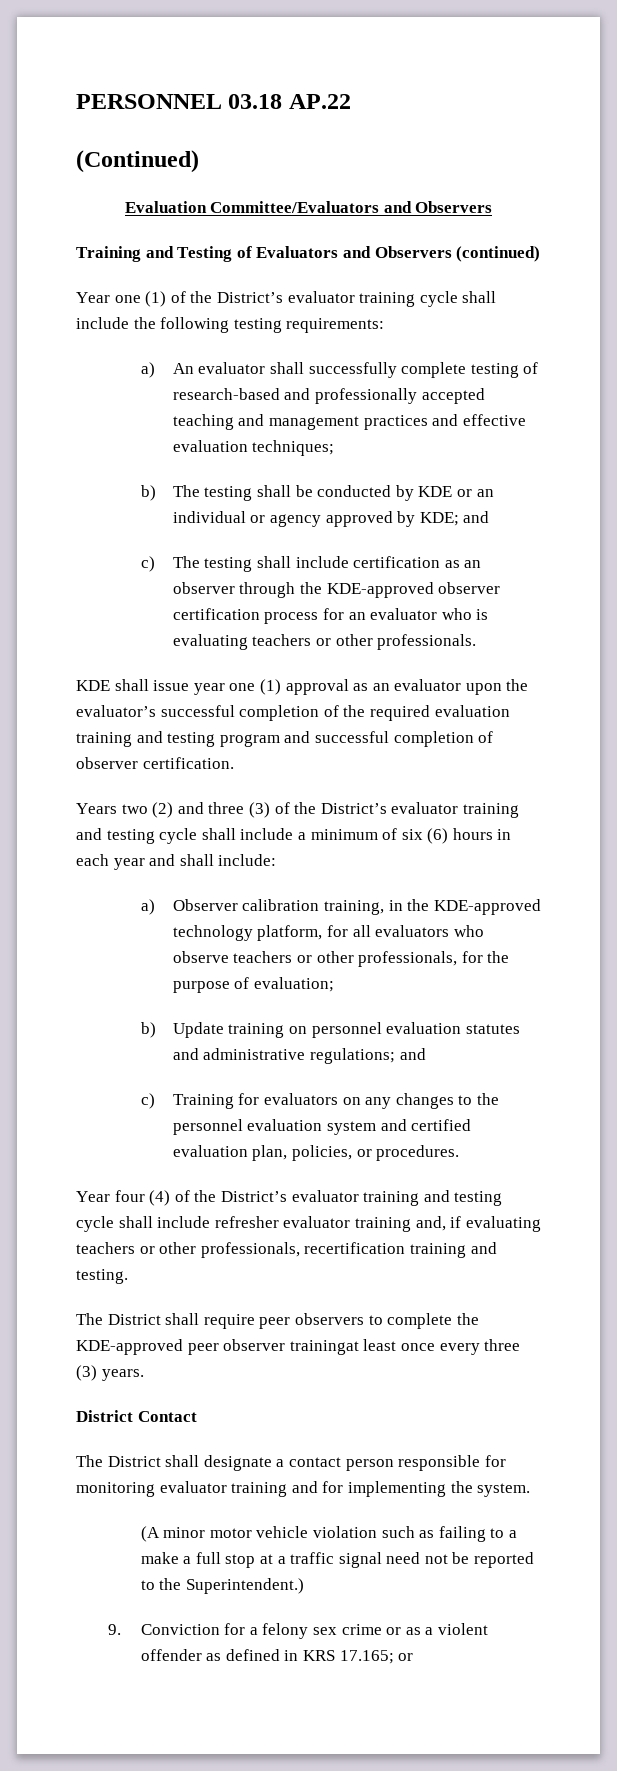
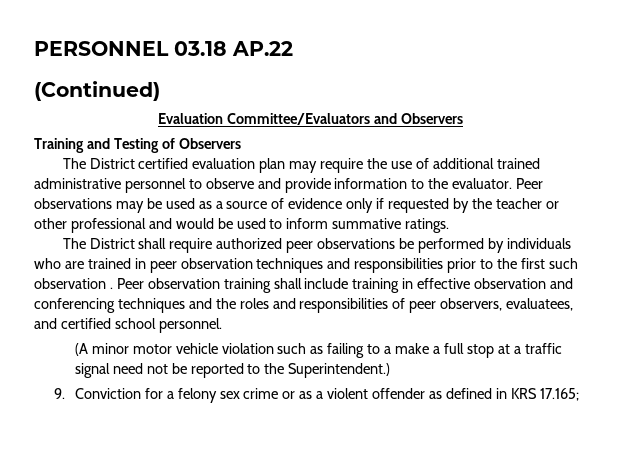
- Training and Testing of Evaluators and Observers (continued)
- Year one (1) of the District’s evaluator training cycle shall include the following testing requirements:
- a) An evaluator shall successfully complete testing of research-based and professionally accepted teaching and management practices and effective evaluation techniques;
- b) The testing shall be conducted by KDE or an individual or agency approved by KDE; and
- c) The testing shall include certification as an observer through the KDE-approved observer certification process for an evaluator who is evaluating teachers or other professionals.
- KDE shall issue year one (1) approval as an evaluator upon the evaluator’s successful completion of the required evaluation training and testing program and successful completion of observer certification.
- Years two (2) and three (3) of the District’s evaluator training and testing cycle shall include a minimum of six (6) hours in each year and shall include:
- a) Observer calibration training, in the KDE-approved technology platform, for all evaluators who observe teachers or other professionals, for the purpose of evaluation;
- b) Update training on personnel evaluation statutes and administrative regulations; and
- c) Training for evaluators on any changes to the personnel evaluation system and certified evaluation plan, policies, or procedures.
- Year four (4) of the District’s evaluator training and testing cycle shall include refresher evaluator training and, if evaluating teachers or other professionals, recertification training and testing.
- The District shall require peer observers to complete the KDE-approved peer observer trainingat least once every three (3) years.
- District Contact
- The District shall designate a contact person responsible for monitoring evaluator training and for implementing the system.
+ Training and Testing of Observers
+ The District certified evaluation plan may require the use of additional trained administrative personnel to observe and provide information to the evaluator. Peer observations may be used as a source of evidence only if requested by the teacher or other professional and would be used to inform summative ratings.
+ The District shall require authorized peer observations be performed by individuals who are trained in peer observation techniques and responsibilities prior to the first such observation . Peer observation training shall include training in effective observation and conferencing techniques and the roles and responsibilities of peer observers, evaluatees, and certified school personnel.
- 9. Conviction for a felony sex crime or as a violent offender as defined in KRS 17.165; or
+ 9. Conviction for a felony sex crime or as a violent offender as defined in KRS 17.165;

